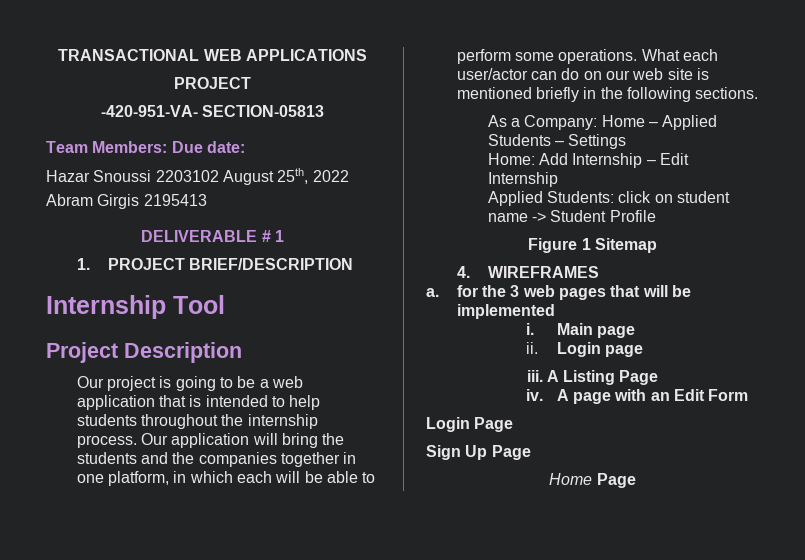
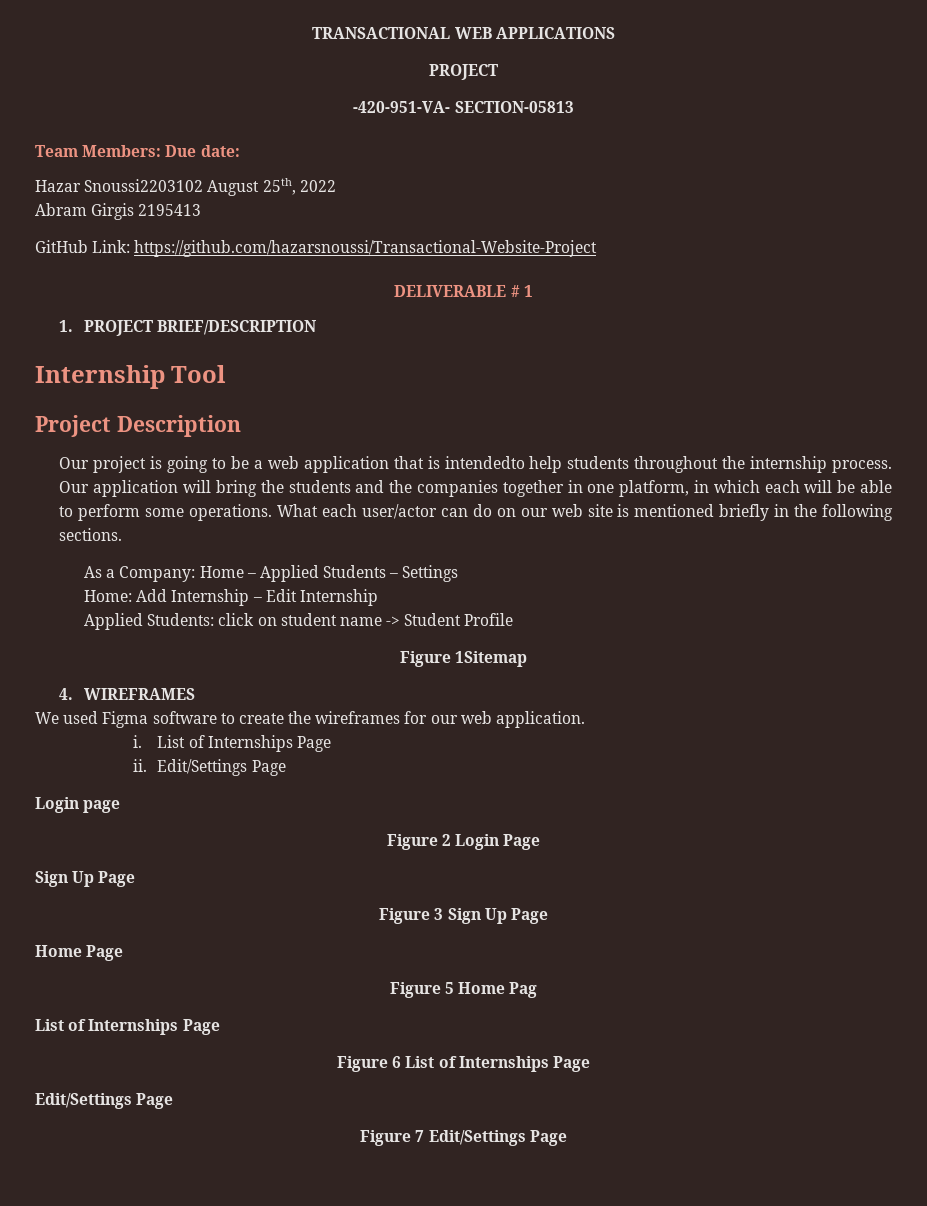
- Hazar Snoussi 2203102 August 25th, 2022
+ Hazar Snoussi2203102 August 25th, 2022
+ GitHub Link: https://github.com/hazarsnoussi/Transactional-Website-Project
- Our project is going to be a web application that is intended to help students throughout the internship process.
+ Our project is going to be a web application that is intendedto help students throughout the internship process.
- Figure 1 Sitemap
+ Figure 1Sitemap
- a. for the 3 web pages that will be implemented
- i. Main page
+ We used Figma software to create the wireframes for our web application.
+ i. List of Internships Page
- ii. Login page
+ ii. Edit/Settings Page
+ Login page
- iii. A Listing Page
- iv. A page with an Edit Form
- Login Page
+ Figure 2 Login Page
+ Figure 3 Sign Up Page
  Home Page
+ Figure 5 Home Pag
+ List of Internships Page
+ Figure 6 List of Internships Page
+ Edit/Settings Page
+ Figure 7 Edit/Settings Page

